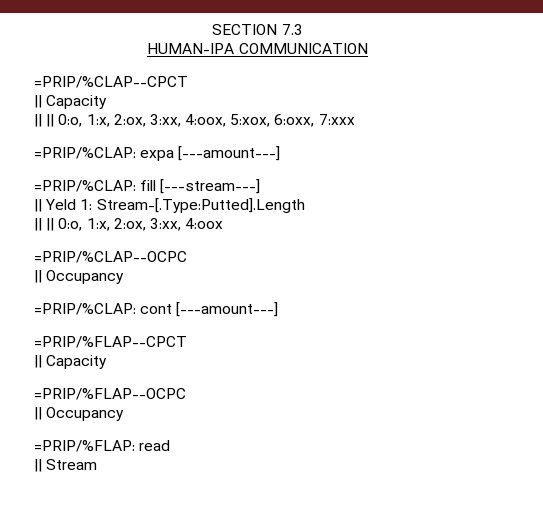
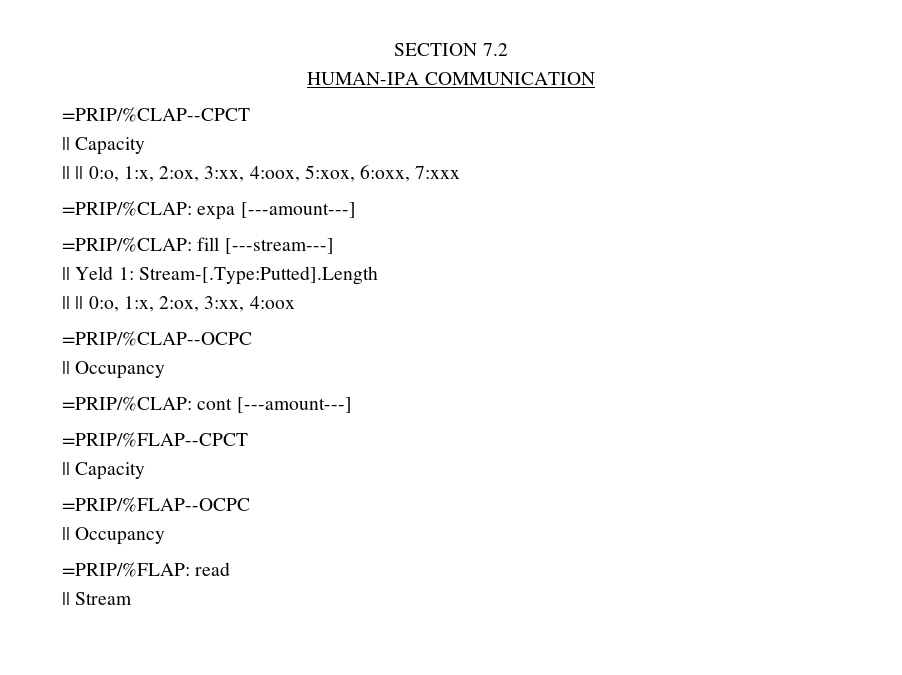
- SECTION 7.3
+ SECTION 7.2

